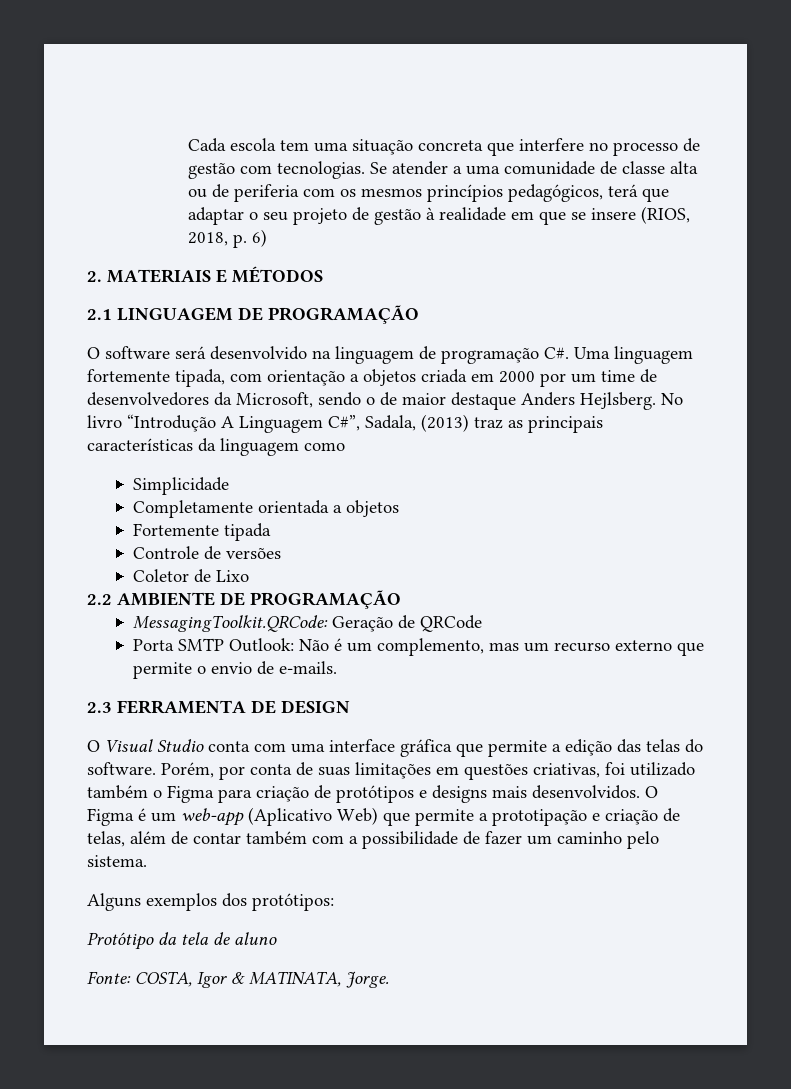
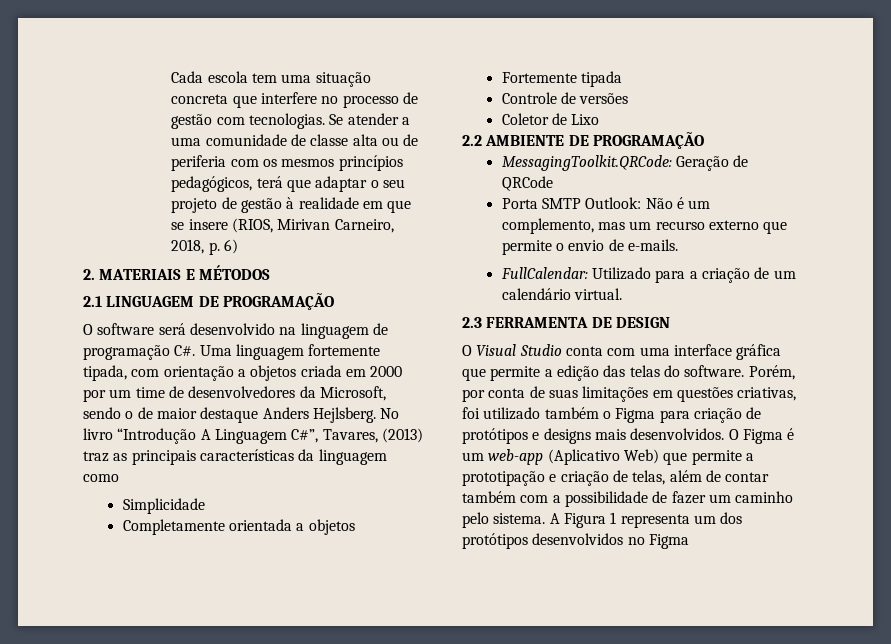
- Se atender a uma comunidade de classe alta ou de periferia com os mesmos princípios pedagógicos, terá que adaptar o seu projeto de gestão à realidade em que se insere (RIOS, 2018, p. 6)
+ Se atender a uma comunidade de classe alta ou de periferia com os mesmos princípios pedagógicos, terá que adaptar o seu projeto de gestão à realidade em que se insere (RIOS, Mirivan Carneiro, 2018, p. 6)
- No livro “Introdução A Linguagem C#”, Sadala, (2013) traz as principais características da linguagem como
+ No livro “Introdução A Linguagem C#”, Tavares, (2013) traz as principais características da linguagem como
+ FullCalendar: Utilizado para a criação de um calendário virtual.
- O Figma é um web-app (Aplicativo Web) que permite a prototipação e criação de telas, além de contar também com a possibilidade de fazer um caminho pelo sistema.
- Alguns exemplos dos protótipos:
- Protótipo da tela de aluno
- Fonte: COSTA, Igor & MATINATA, Jorge.
+ O Figma é um web-app (Aplicativo Web) que permite a prototipação e criação de telas, além de contar também com a possibilidade de fazer um caminho pelo sistema. A Figura 1 representa um dos protótipos desenvolvidos no Figma

